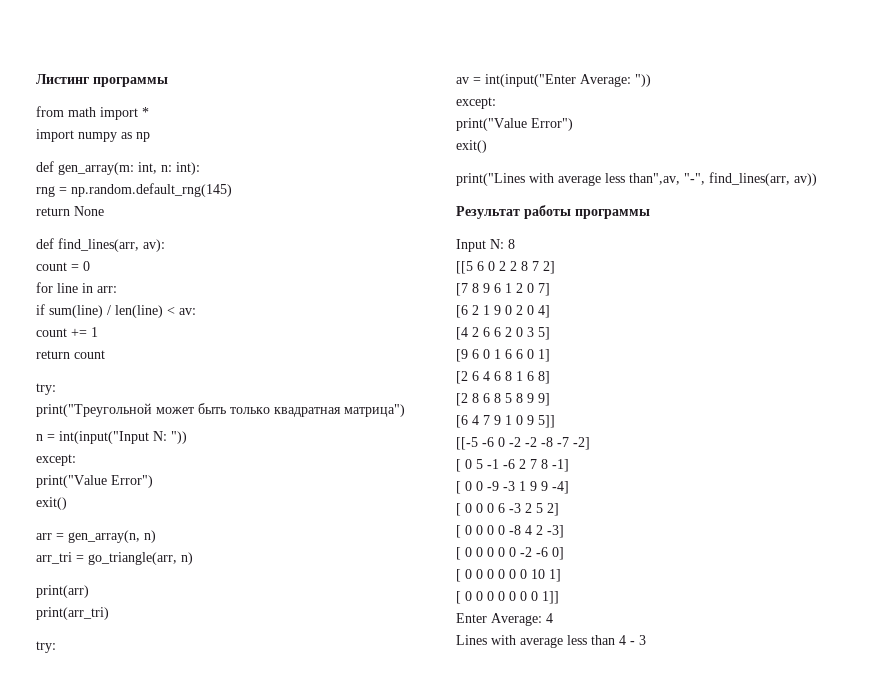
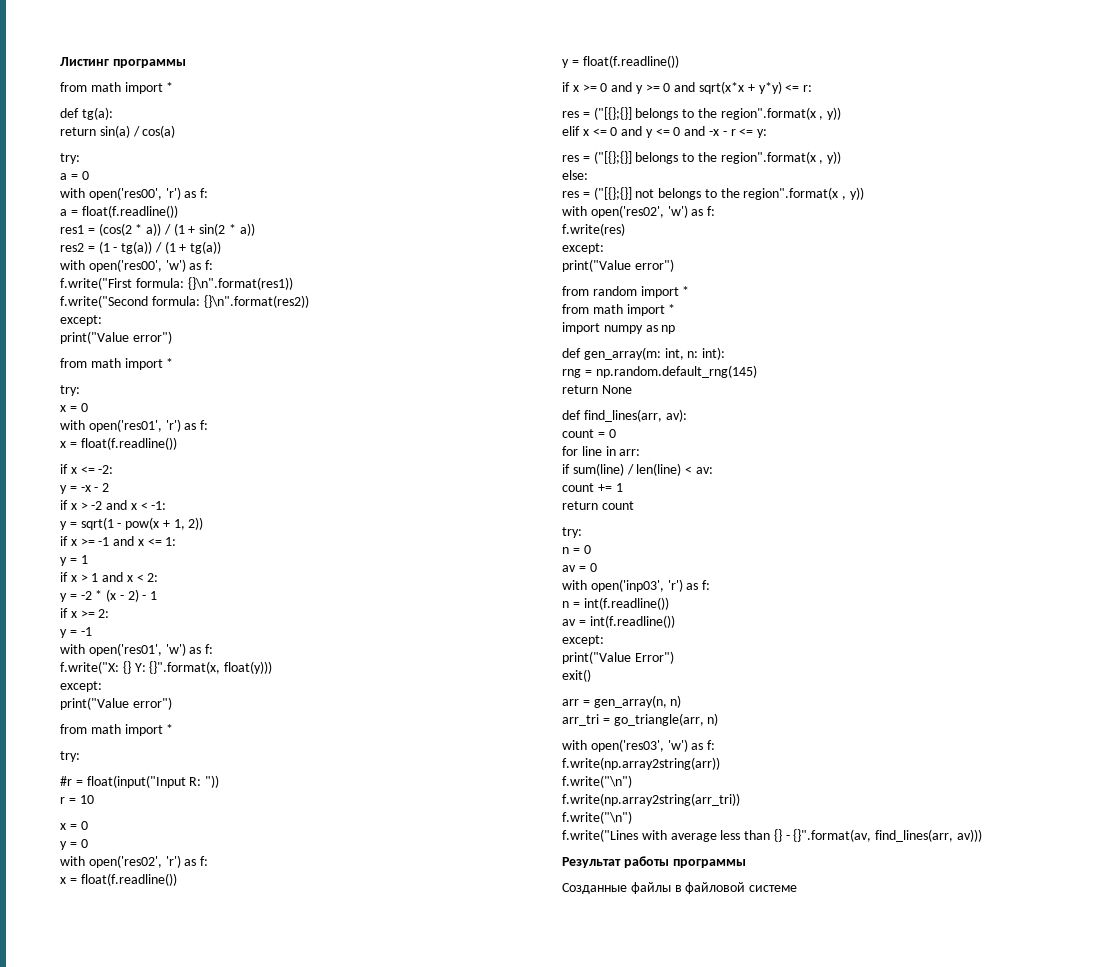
+ def tg(a):
+ return sin(a) / cos(a)
+ try:
+ a = 0
+ with open('res00', 'r') as f:
+ a = float(f.readline())
+ res1 = (cos(2 * a)) / (1 + sin(2 * a))
+ res2 = (1 - tg(a)) / (1 + tg(a))
+ with open('res00', 'w') as f:
+ f.write("First formula: {}\n".format(res1))
+ f.write("Second formula: {}\n".format(res2))
+ except:
+ print("Value error")
+ from math import *
+ try:
+ x = 0
+ with open('res01', 'r') as f:
+ x = float(f.readline())
+ if x <= -2:
+ y = -x - 2
+ if x > -2 and x < -1:
+ y = sqrt(1 - pow(x + 1, 2))
+ if x >= -1 and x <= 1:
+ y = 1
+ if x > 1 and x < 2:
+ y = -2 * (x - 2) - 1
+ if x >= 2:
+ y = -1
+ with open('res01', 'w') as f:
+ f.write("X: {} Y: {}".format(x, float(y)))
+ except:
+ print("Value error")
+ from math import *
+ try:
+ #r = float(input("Input R: "))
+ r = 10
+ x = 0
+ y = 0
+ with open('res02', 'r') as f:
+ x = float(f.readline())
+ y = float(f.readline())
+ if x >= 0 and y >= 0 and sqrt(x*x + y*y) <= r:
+ res = ("[{};{}] belongs to the region".format(x , y))
+ elif x <= 0 and y <= 0 and -x - r <= y:
+ res = ("[{};{}] belongs to the region".format(x , y))
+ else:
+ res = ("[{};{}] not belongs to the region".format(x , y))
+ with open('res02', 'w') as f:
+ f.write(res)
+ except:
+ print("Value error")
+ from random import *
+ from math import *
- print("Треугольной может быть только квадратная матрица")
- n = int(input("Input N: "))
+ n = 0
+ av = 0
+ with open('inp03', 'r') as f:
+ n = int(f.readline())
+ av = int(f.readline())
- print(arr)
- print(arr_tri)
- try:
- av = int(input("Enter Average: "))
- except:
- print("Value Error")
- exit()
- print("Lines with average less than",av, "-", find_lines(arr, av))
+ with open('res03', 'w') as f:
+ f.write(np.array2string(arr))
+ f.write("\n")
+ f.write(np.array2string(arr_tri))
+ f.write("\n")
+ f.write("Lines with average less than {} - {}".format(av, find_lines(arr, av)))
  Результат работы программы
- Input N: 8
- [[5 6 0 2 2 8 7 2]
- [7 8 9 6 1 2 0 7]
- [6 2 1 9 0 2 0 4]
- [4 2 6 6 2 0 3 5]
- [9 6 0 1 6 6 0 1]
- [2 6 4 6 8 1 6 8]
- [2 8 6 8 5 8 9 9]
- [6 4 7 9 1 0 9 5]]
- [[-5 -6 0 -2 -2 -8 -7 -2]
- [ 0 5 -1 -6 2 7 8 -1]
- [ 0 0 -9 -3 1 9 9 -4]
- [ 0 0 0 6 -3 2 5 2]
- [ 0 0 0 0 -8 4 2 -3]
- [ 0 0 0 0 0 -2 -6 0]
- [ 0 0 0 0 0 0 10 1]
- [ 0 0 0 0 0 0 0 1]]
- Enter Average: 4
- Lines with average less than 4 - 3
+ Созданные файлы в файловой системе

